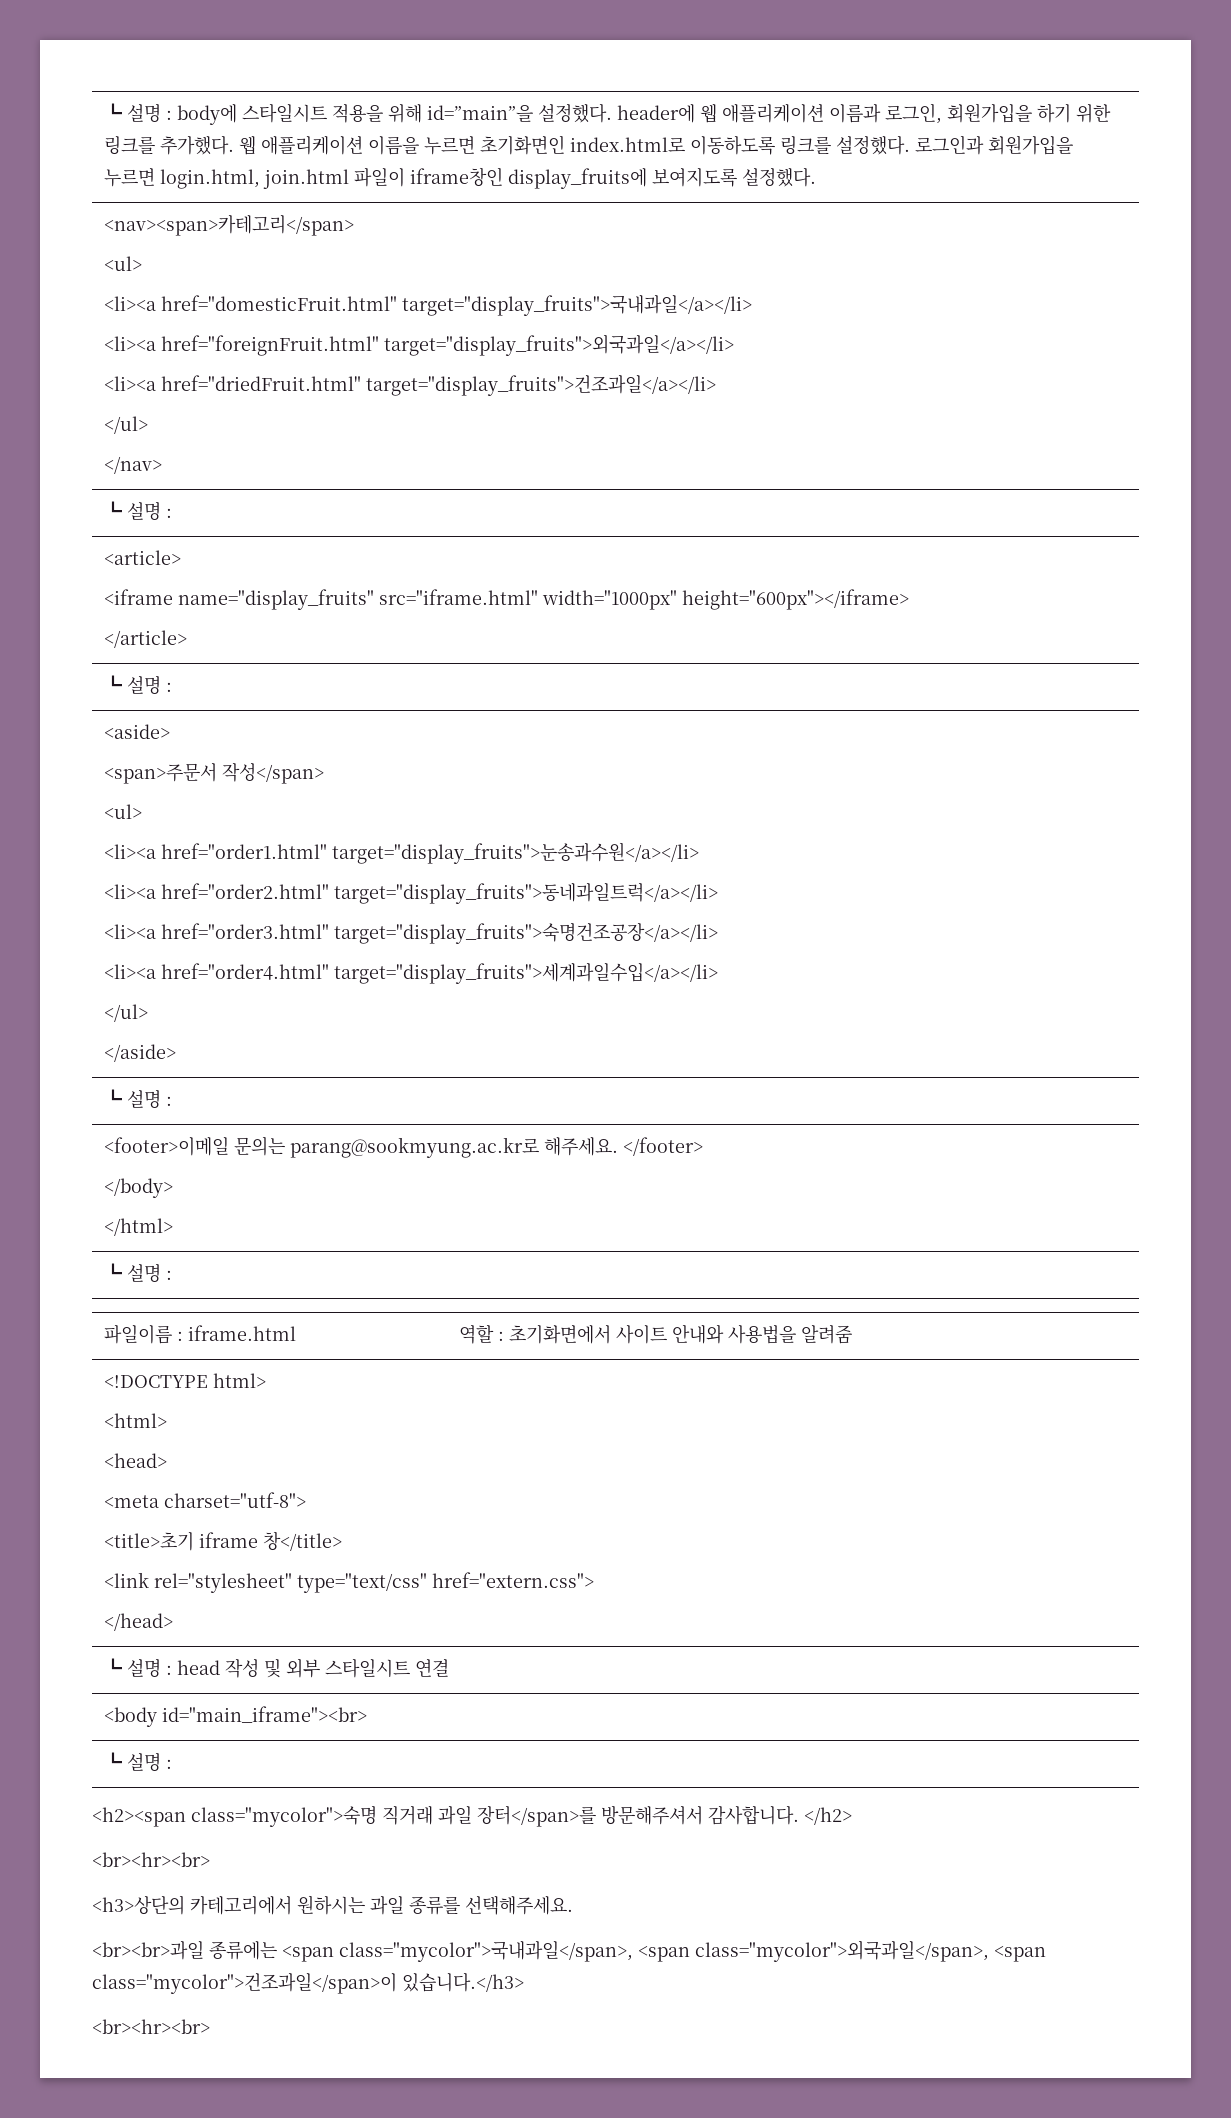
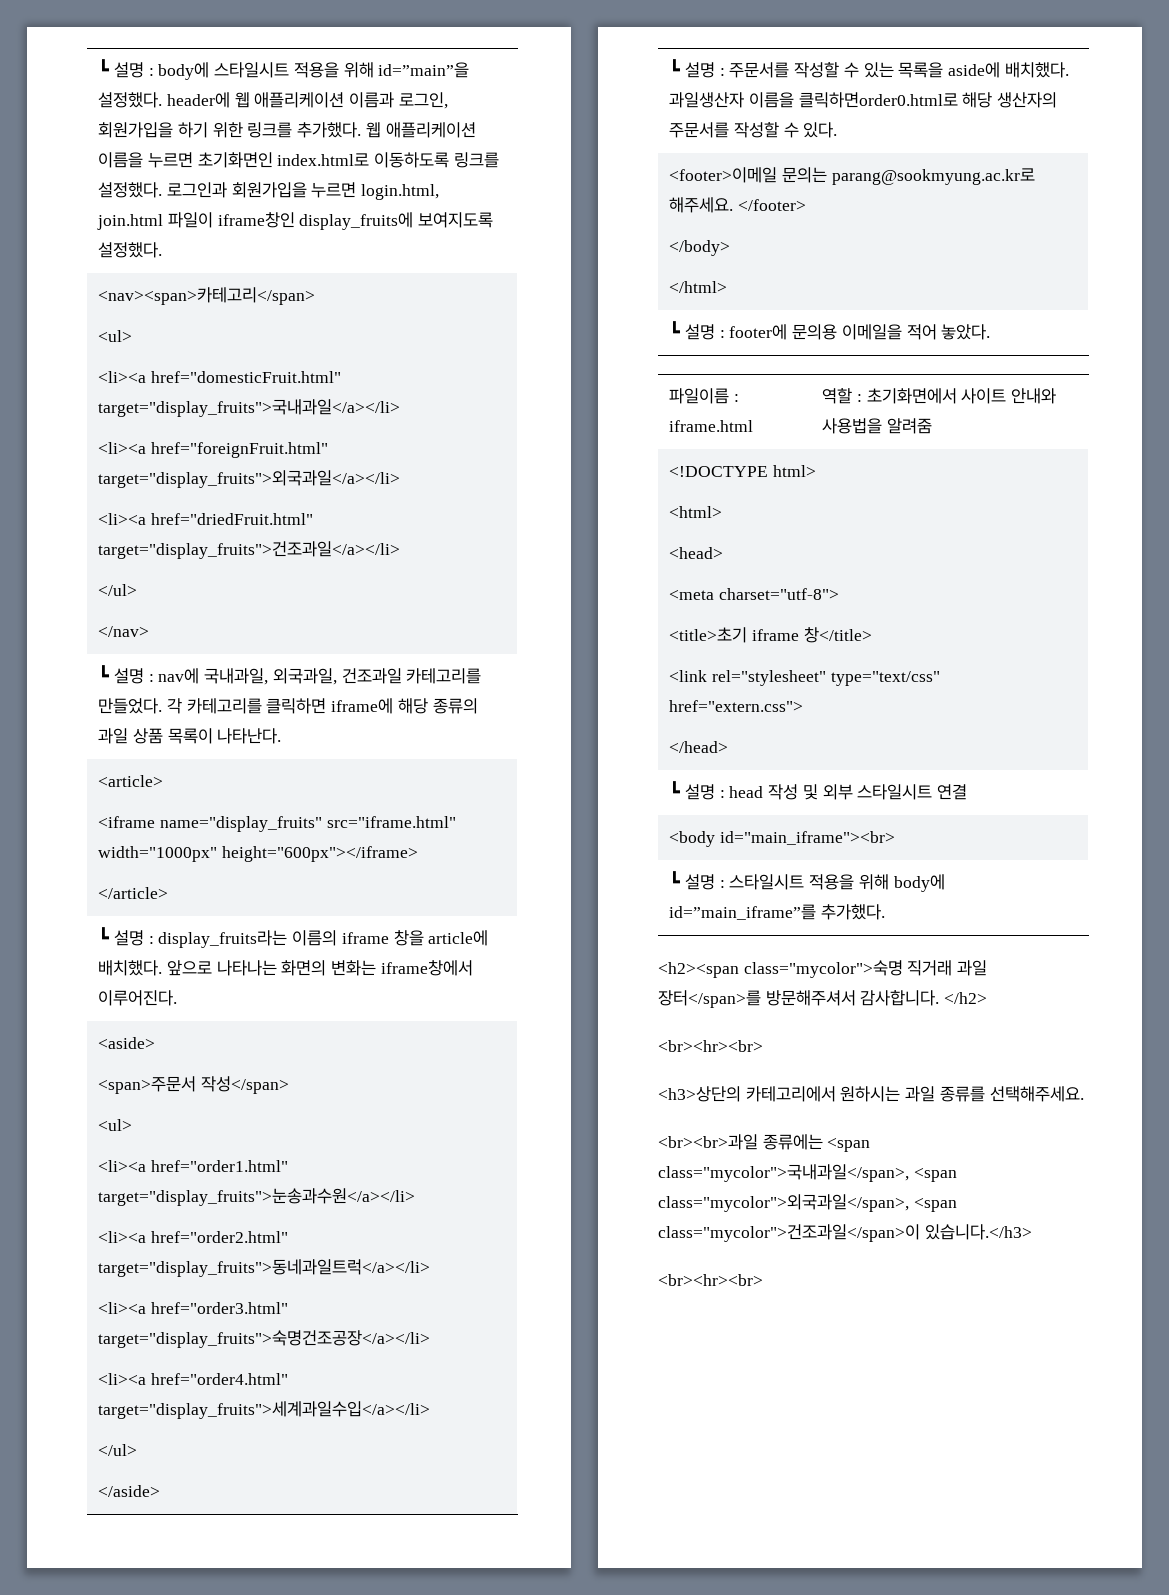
  <nav><span>카테고리</span>
  <ul>
  <li><a href="domesticFruit.html" target="display_fruits">국내과일</a></li>
  <li><a href="foreignFruit.html" target="display_fruits">외국과일</a></li>
  <li><a href="driedFruit.html" target="display_fruits">건조과일</a></li>
  </ul>
  </nav>
- ┗ 설명 :
+ ┗ 설명 : nav에 국내과일, 외국과일, 건조과일 카테고리를 만들었다. 각 카테고리를 클릭하면 iframe에 해당 종류의 과일 상품 목록이 나타난다.
  <article>
  <iframe name="display_fruits" src="iframe.html" width="1000px" height="600px"></iframe>
  </article>
- ┗ 설명 :
+ ┗ 설명 : display_fruits라는 이름의 iframe 창을 article에 배치했다. 앞으로 나타나는 화면의 변화는 iframe창에서 이루어진다.
  <aside>
  <span>주문서 작성</span>
  <ul>
  <li><a href="order1.html" target="display_fruits">눈송과수원</a></li>
  <li><a href="order2.html" target="display_fruits">동네과일트럭</a></li>
  <li><a href="order3.html" target="display_fruits">숙명건조공장</a></li>
  <li><a href="order4.html" target="display_fruits">세계과일수입</a></li>
  </ul>
  </aside>
- ┗ 설명 :
+ ┗ 설명 : 주문서를 작성할 수 있는 목록을 aside에 배치했다. 과일생산자 이름을 클릭하면order0.html로 해당 생산자의 주문서를 작성할 수 있다.
  <footer>이메일 문의는 parang@sookmyung.ac.kr로 해주세요. </footer>
  </body>
  </html>
- ┗ 설명 :
+ ┗ 설명 : footer에 문의용 이메일을 적어 놓았다.
  <body id="main_iframe"><br>
- ┗ 설명 :
+ ┗ 설명 : 스타일시트 적용을 위해 body에 id=”main_iframe”를 추가했다.

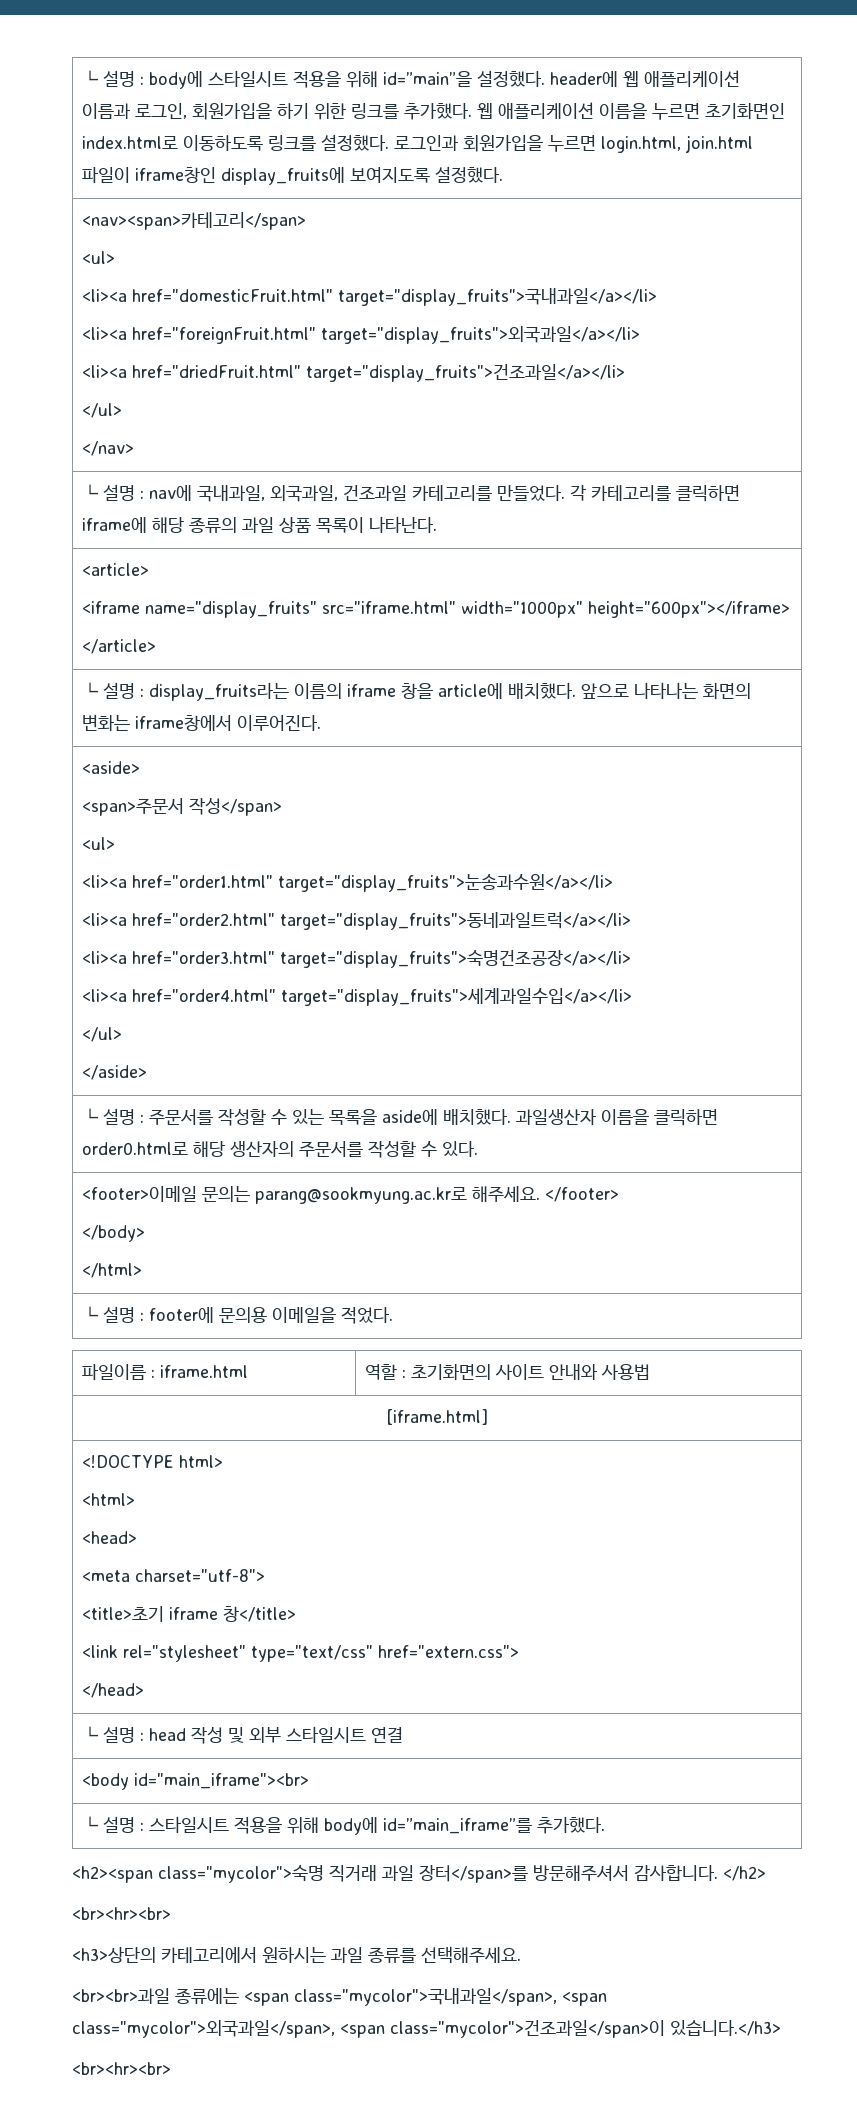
- ┗ 설명 : 주문서를 작성할 수 있는 목록을 aside에 배치했다. 과일생산자 이름을 클릭하면order0.html로 해당 생산자의 주문서를 작성할 수 있다.
+ ┗ 설명 : 주문서를 작성할 수 있는 목록을 aside에 배치했다. 과일생산자 이름을 클릭하면 order0.html로 해당 생산자의 주문서를 작성할 수 있다.
- ┗ 설명 : footer에 문의용 이메일을 적어 놓았다.
+ ┗ 설명 : footer에 문의용 이메일을 적었다.
- 파일이름 : iframe.html | 역할 : 초기화면에서 사이트 안내와 사용법을 알려줌
+ 파일이름 : iframe.html | 역할 : 초기화면의 사이트 안내와 사용법
+ [iframe.html]

